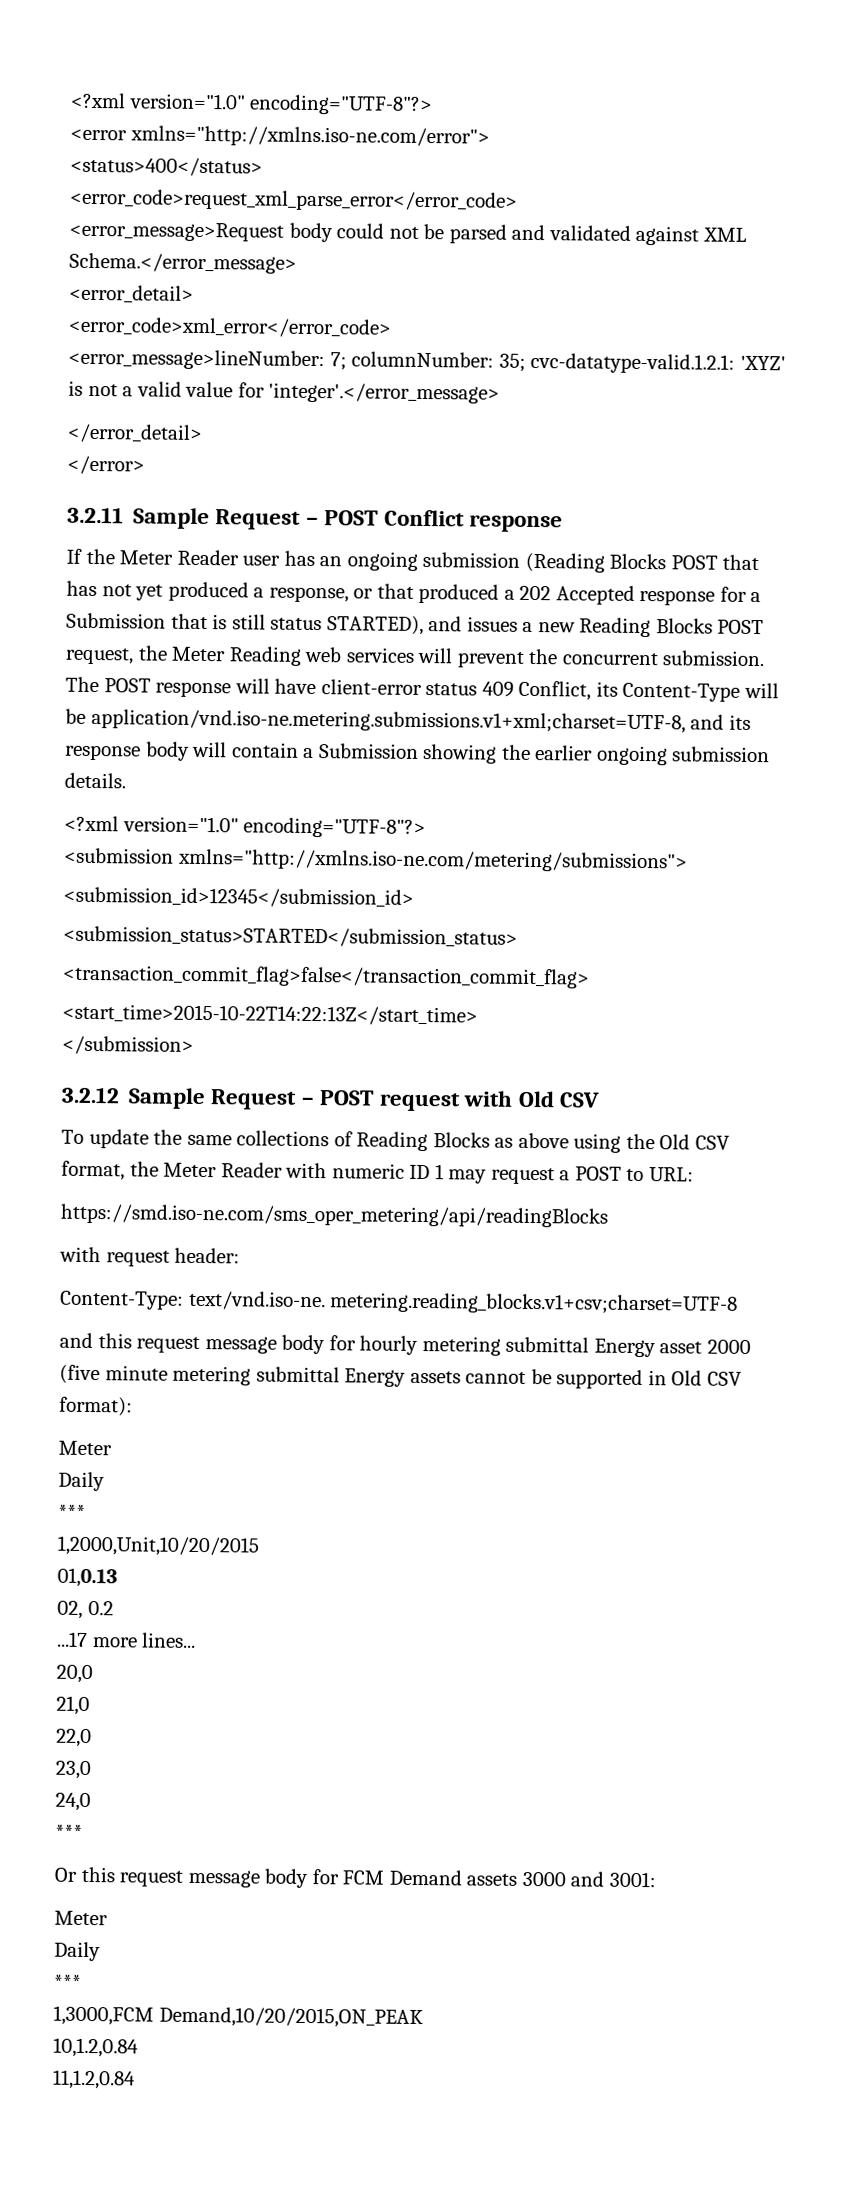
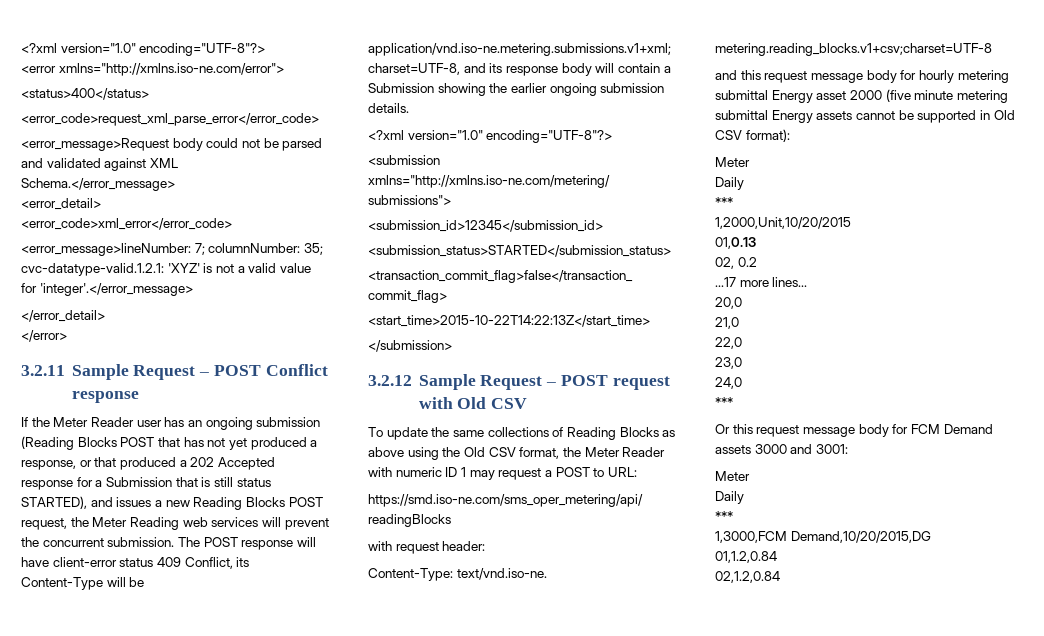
- 1,3000,FCM Demand,10/20/2015,ON_PEAK
- 10,1.2,0.84
- 11,1.2,0.84
+ 1,3000,FCM Demand,10/20/2015,DG
+ 01,1.2,0.84
+ 02,1.2,0.84

